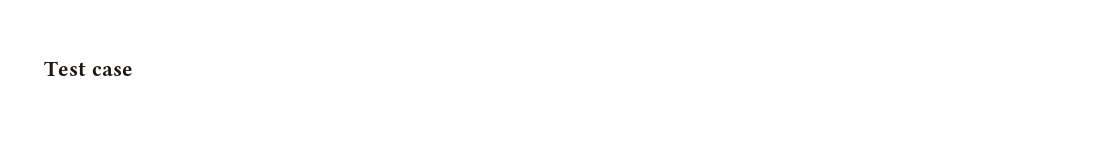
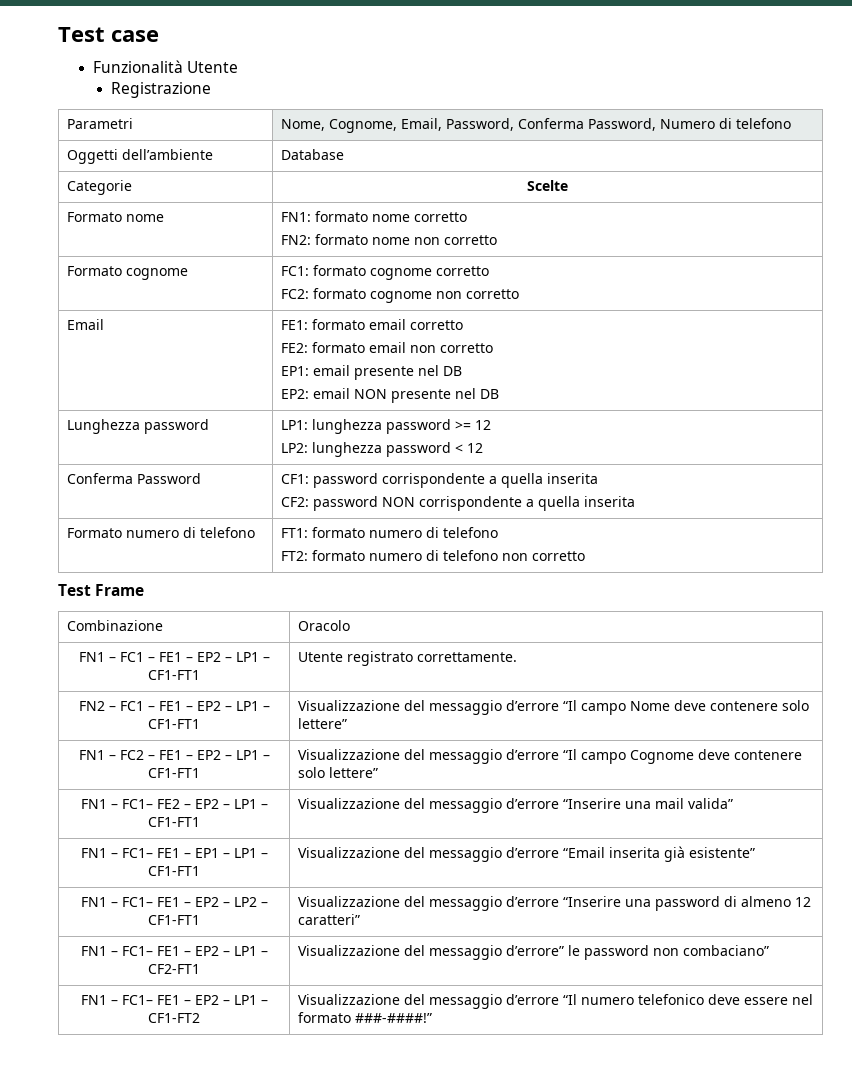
+ Funzionalità Utente
+ Registrazione
+ Parametri | Nome, Cognome, Email, Password, Conferma Password, Numero di telefono
+ Oggetti dell’ambiente | Database
+ Categorie | Scelte
+ Formato nome | FN1: formato nome corretto
+ FN2: formato nome non corretto
+ Formato cognome | FC1: formato cognome corretto
+ FC2: formato cognome non corretto
+ Email | FE1: formato email corretto
+ FE2: formato email non corretto
+ EP1: email presente nel DB
+ EP2: email NON presente nel DB
+ Lunghezza password | LP1: lunghezza password >= 12
+ LP2: lunghezza password < 12
+ Conferma Password | CF1: password corrispondente a quella inserita
+ CF2: password NON corrispondente a quella inserita
+ Formato numero di telefono | FT1: formato numero di telefono
+ FT2: formato numero di telefono non corretto
+ Test Frame
+ Combinazione | Oracolo
+ FN1 – FC1 – FE1 – EP2 – LP1 – CF1-FT1 | Utente registrato correttamente.
+ FN2 – FC1 – FE1 – EP2 – LP1 – CF1-FT1 | Visualizzazione del messaggio d’errore “Il campo Nome deve contenere solo lettere”
+ FN1 – FC2 – FE1 – EP2 – LP1 – CF1-FT1 | Visualizzazione del messaggio d’errore “Il campo Cognome deve contenere solo lettere”
+ FN1 – FC1– FE2 – EP2 – LP1 – CF1-FT1 | Visualizzazione del messaggio d’errore “Inserire una mail valida”
+ FN1 – FC1– FE1 – EP1 – LP1 – CF1-FT1 | Visualizzazione del messaggio d’errore “Email inserita già esistente”
+ FN1 – FC1– FE1 – EP2 – LP2 – CF1-FT1 | Visualizzazione del messaggio d’errore “Inserire una password di almeno 12 caratteri”
+ FN1 – FC1– FE1 – EP2 – LP1 – CF2-FT1 | Visualizzazione del messaggio d’errore” le password non combaciano”
+ FN1 – FC1– FE1 – EP2 – LP1 – CF1-FT2 | Visualizzazione del messaggio d’errore “Il numero telefonico deve essere nel formato ###-####!”

